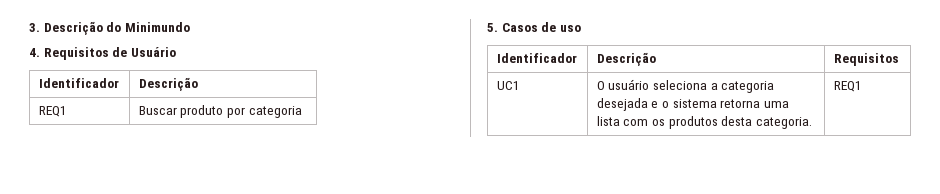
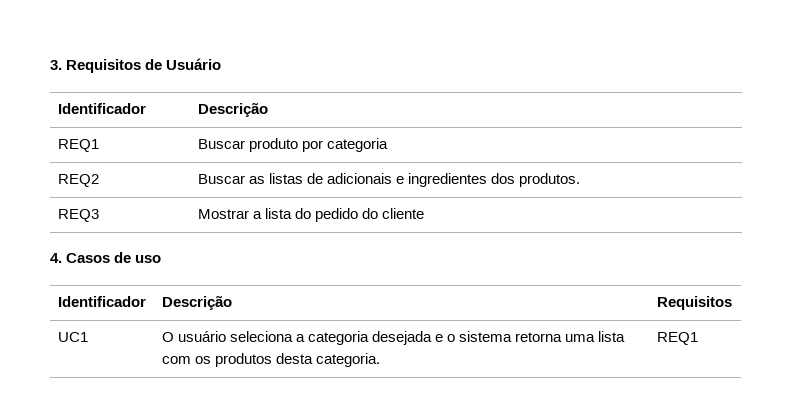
- 3. Descrição do Minimundo
- 4. Requisitos de Usuário
+ 3. Requisitos de Usuário
- 5. Casos de uso
+ REQ2 | Buscar as listas de adicionais e ingredientes dos produtos.
+ REQ3 | Mostrar a lista do pedido do cliente
+ 4. Casos de uso

